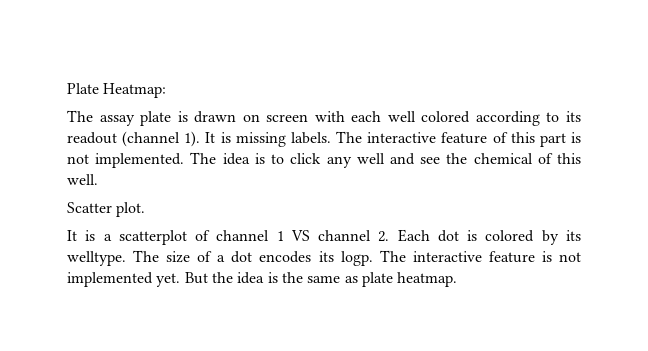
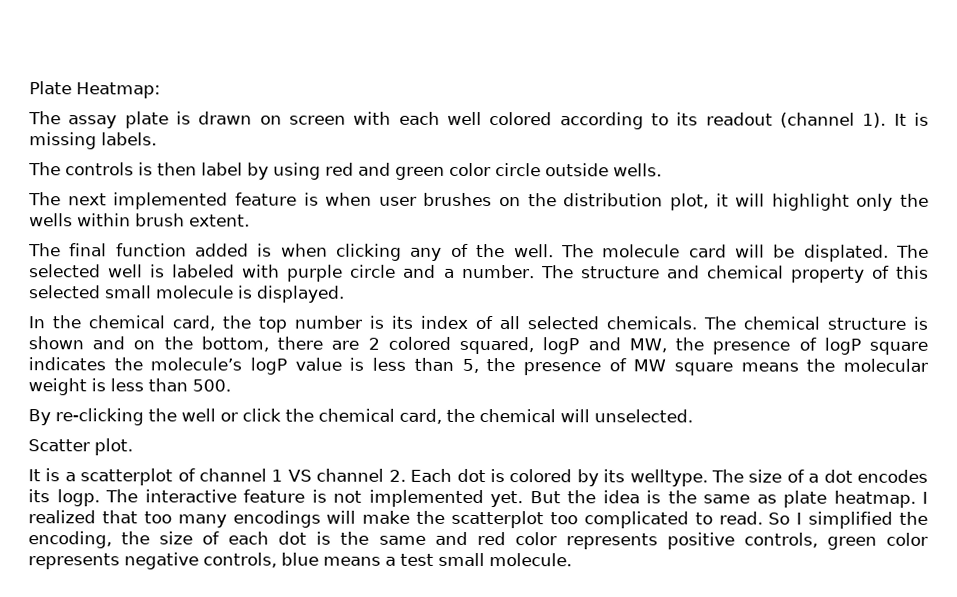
- It is missing labels. The interactive feature of this part is not implemented. The idea is to click any well and see the chemical of this well.
+ It is missing labels.
+ The controls is then label by using red and green color circle outside wells.
+ The next implemented feature is when user brushes on the distribution plot, it will highlight only the wells within brush extent.
+ The final function added is when clicking any of the well. The molecule card will be displated. The selected well is labeled with purple circle and a number. The structure and chemical property of this selected small molecule is displayed.
+ In the chemical card, the top number is its index of all selected chemicals. The chemical structure is shown and on the bottom, there are 2 colored squared, logP and MW, the presence of logP square indicates the molecule’s logP value is less than 5, the presence of MW square means the molecular weight is less than 500.
+ By re-clicking the well or click the chemical card, the chemical will unselected.
+ I realized that too many encodings will make the scatterplot too complicated to read. So I simplified the encoding, the size of each dot is the same and red color represents positive controls, green color represents negative controls, blue means a test small molecule.

